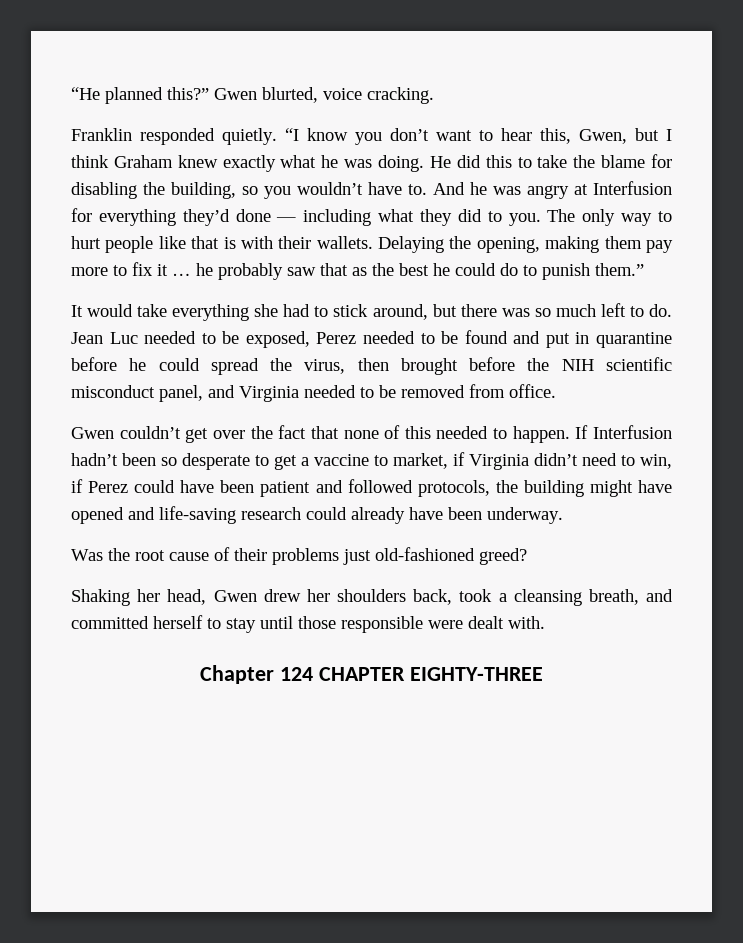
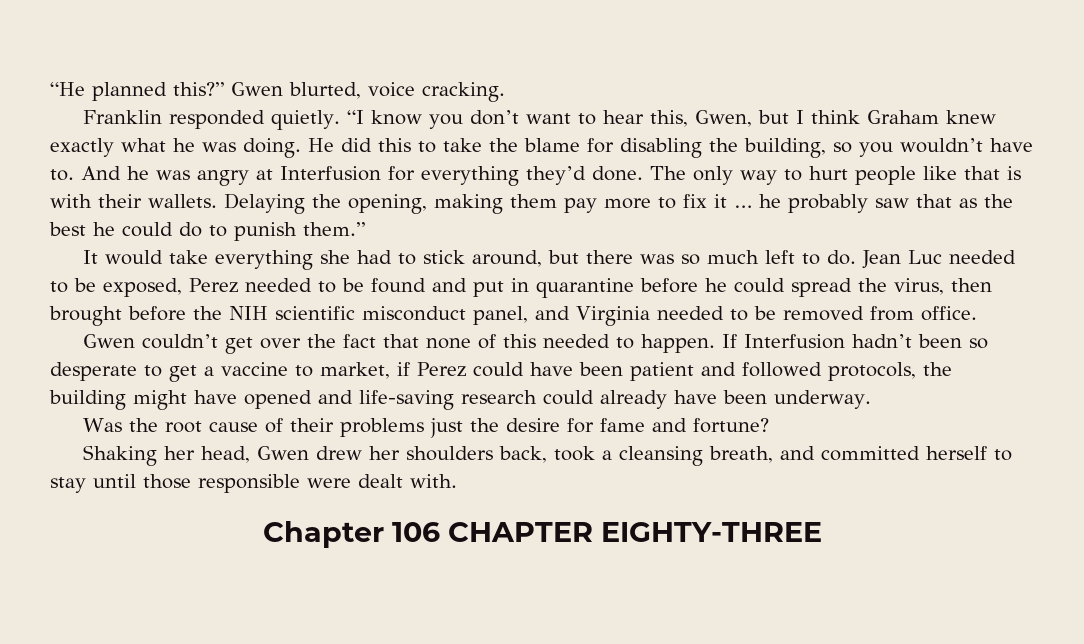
- And he was angry at Interfusion for everything they’d done — including what they did to you.
+ And he was angry at Interfusion for everything they’d done.
- If Interfusion hadn’t been so desperate to get a vaccine to market, if Virginia didn’t need to win, if Perez could have been patient and followed protocols, the building might have opened and life-saving research could already have been underway.
+ If Interfusion hadn’t been so desperate to get a vaccine to market, if Perez could have been patient and followed protocols, the building might have opened and life-saving research could already have been underway.
- Was the root cause of their problems just old-fashioned greed?
+ Was the root cause of their problems just the desire for fame and fortune?
- Chapter 124 CHAPTER EIGHTY-THREE
+ Chapter 106 CHAPTER EIGHTY-THREE

